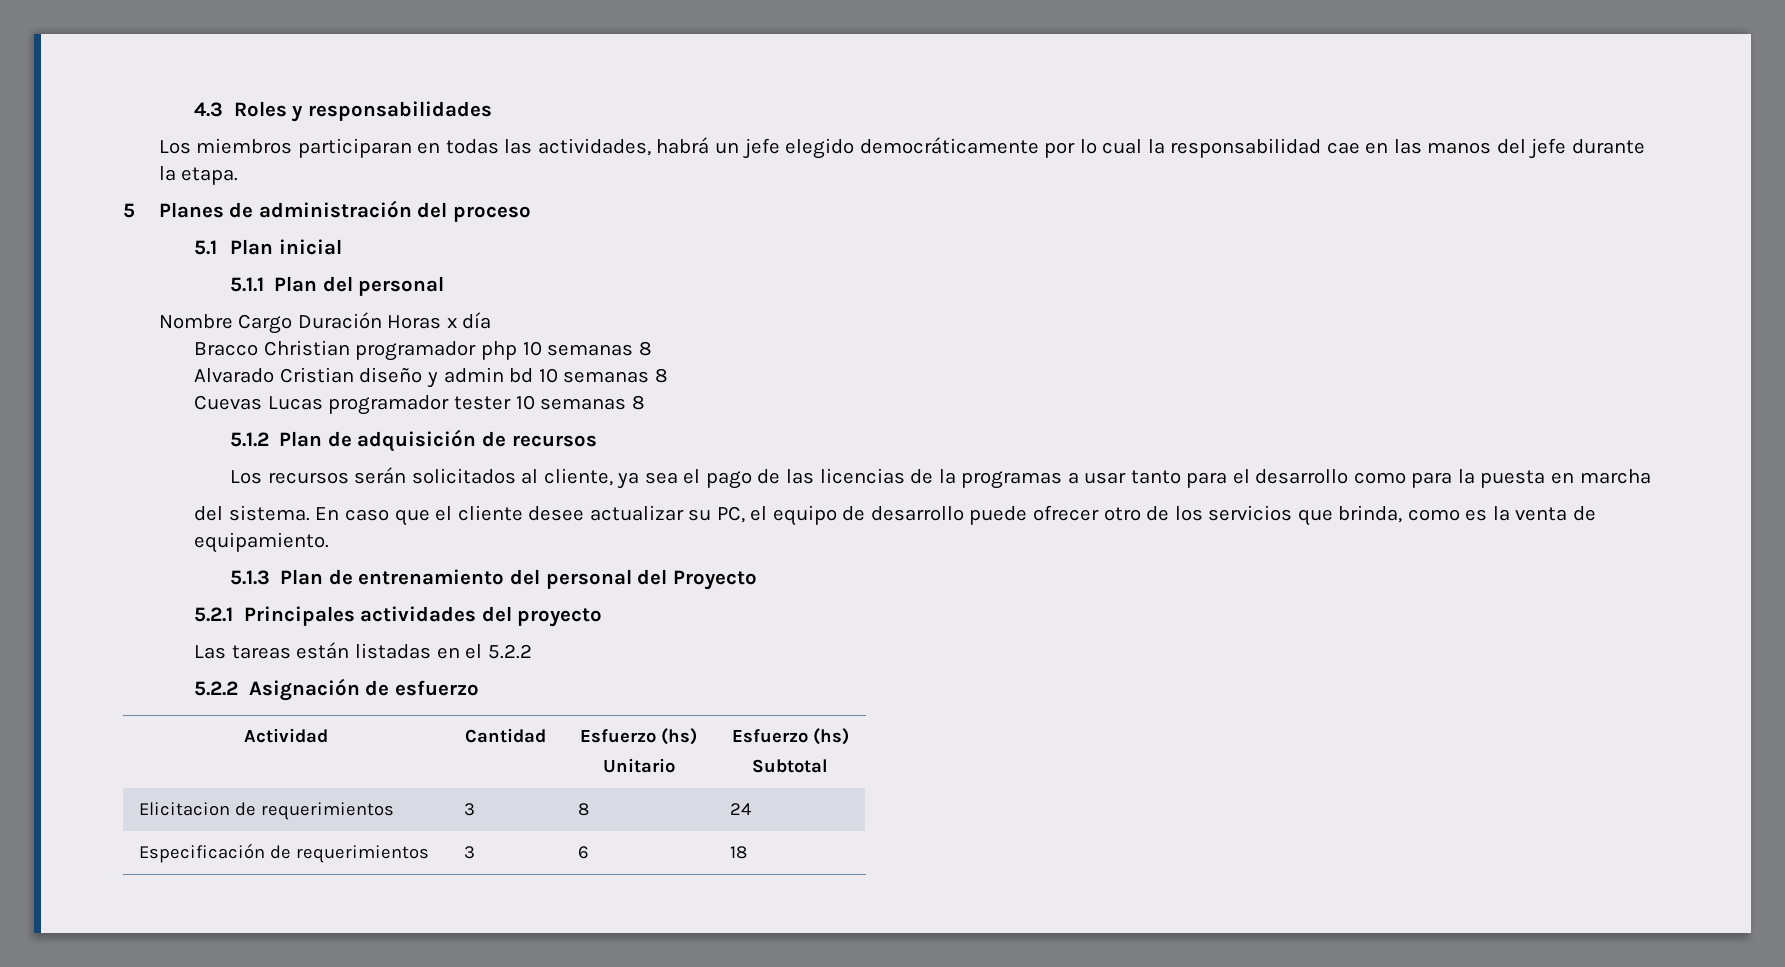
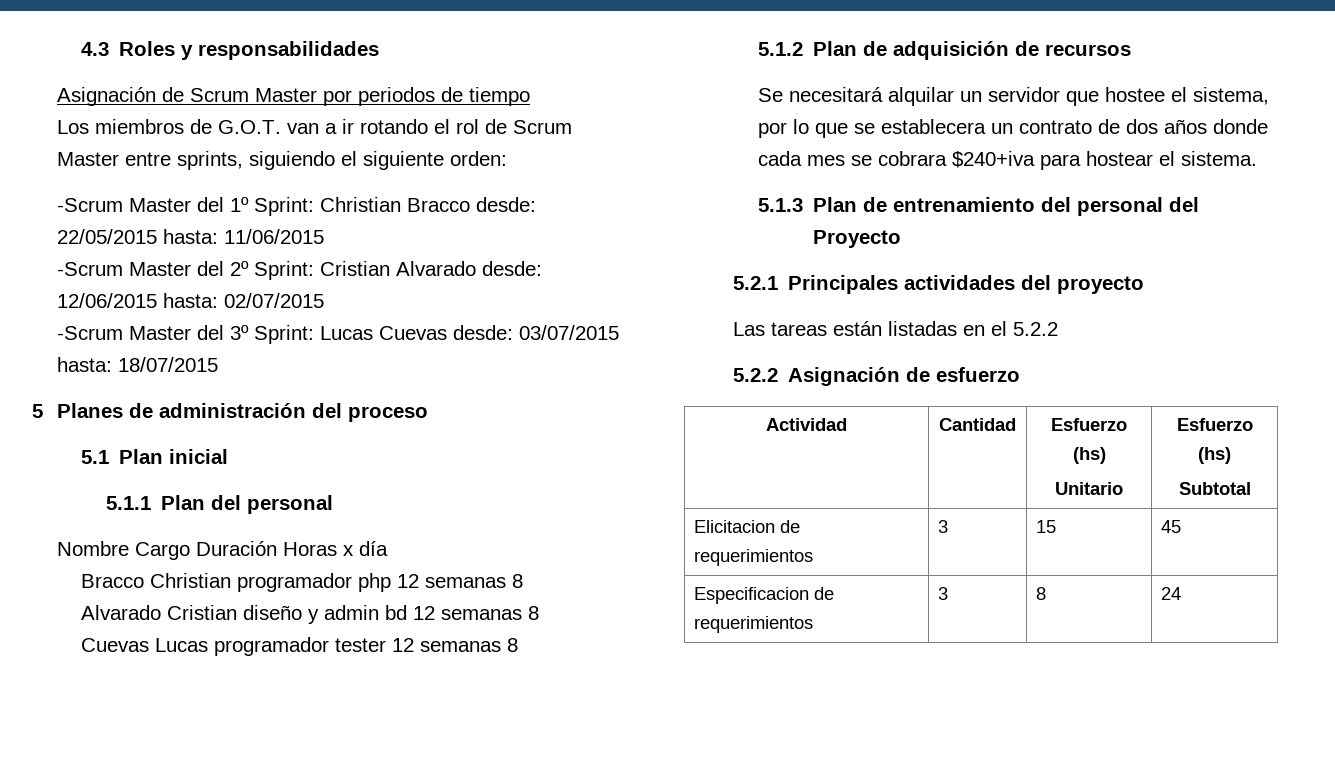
- Los miembros participaran en todas las actividades, habrá un jefe elegido democráticamente por lo cual la responsabilidad cae en las manos del jefe durante la etapa.
+ Asignación de Scrum Master por periodos de tiempo
+ Los miembros de G.O.T. van a ir rotando el rol de Scrum Master entre sprints, siguiendo el siguiente orden:
+ -Scrum Master del 1º Sprint: Christian Bracco desde: 22/05/2015 hasta: 11/06/2015
+ -Scrum Master del 2º Sprint: Cristian Alvarado desde: 12/06/2015 hasta: 02/07/2015
+ -Scrum Master del 3º Sprint: Lucas Cuevas desde: 03/07/2015 hasta: 18/07/2015
- Bracco Christian programador php 10 semanas 8
+ Bracco Christian programador php 12 semanas 8
- Alvarado Cristian diseño y admin bd 10 semanas 8
+ Alvarado Cristian diseño y admin bd 12 semanas 8
- Cuevas Lucas programador tester 10 semanas 8
+ Cuevas Lucas programador tester 12 semanas 8
- Los recursos serán solicitados al cliente, ya sea el pago de las licencias de la programas a usar tanto para el desarrollo como para la puesta en marcha
- del sistema. En caso que el cliente desee actualizar su PC, el equipo de desarrollo puede ofrecer otro de los servicios que brinda, como es la venta de equipamiento.
+ Se necesitará alquilar un servidor que hostee el sistema, por lo que se establecera un contrato de dos años donde cada mes se cobrara $240+iva para hostear el sistema.
- Elicitacion de requerimientos | 3 | 8 | 24
- Especificación de requerimientos | 3 | 6 | 18
+ Elicitacion de requerimientos | 3 | 15 | 45
+ Especificacion de requerimientos | 3 | 8 | 24

